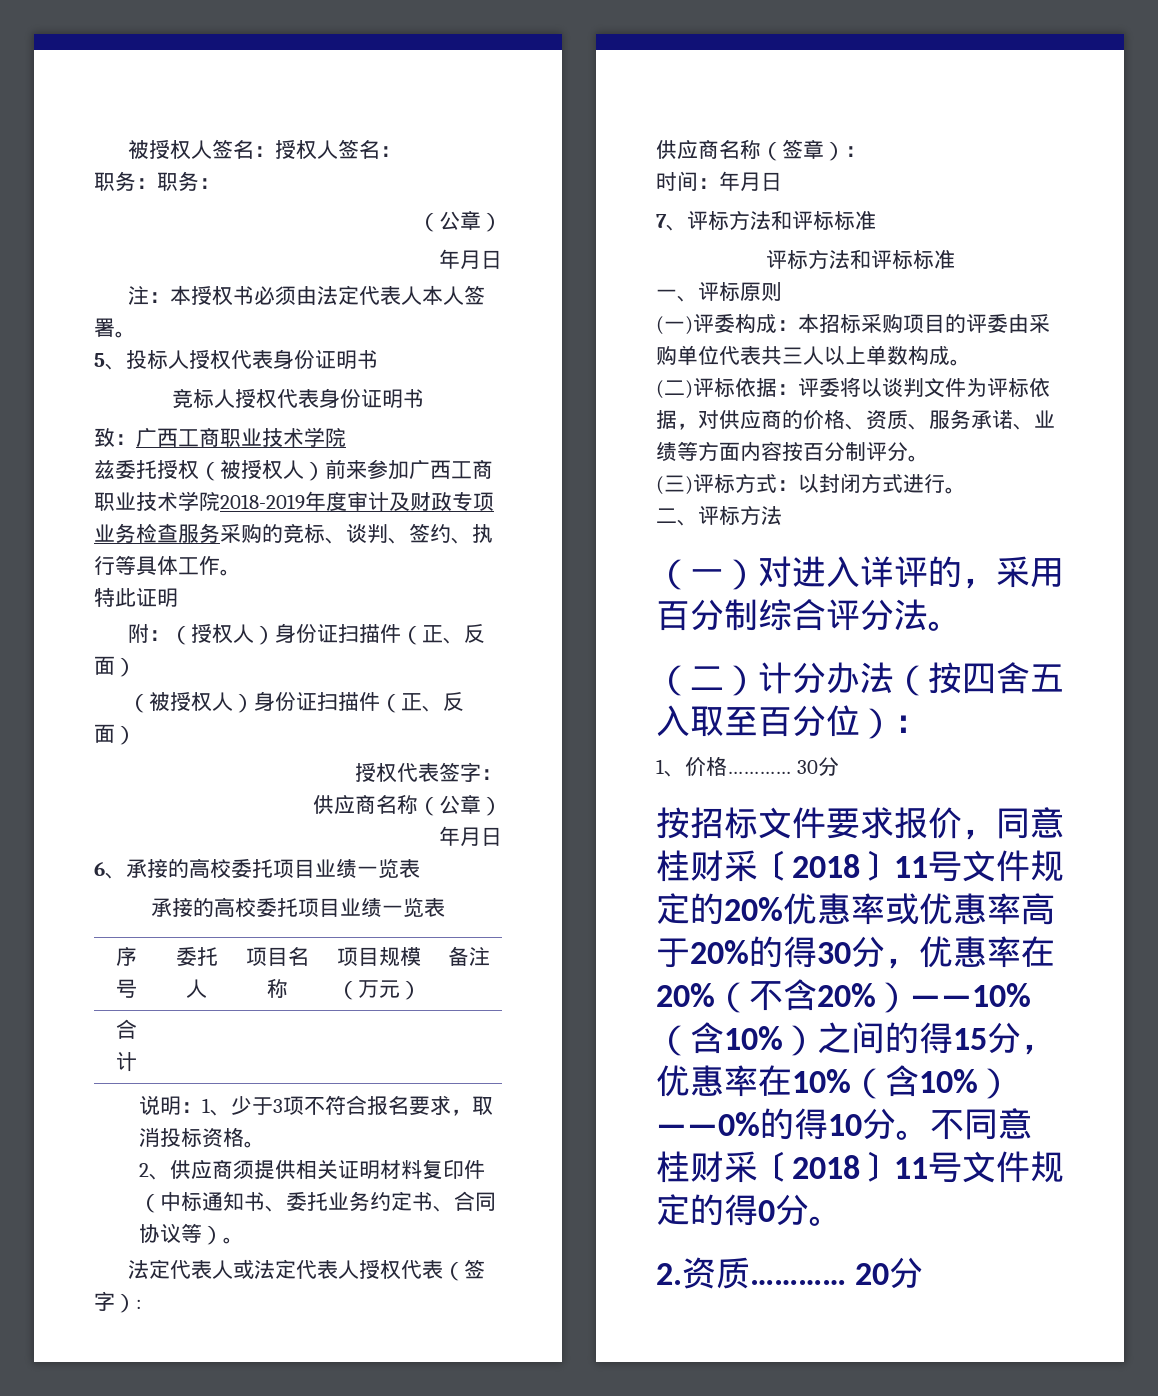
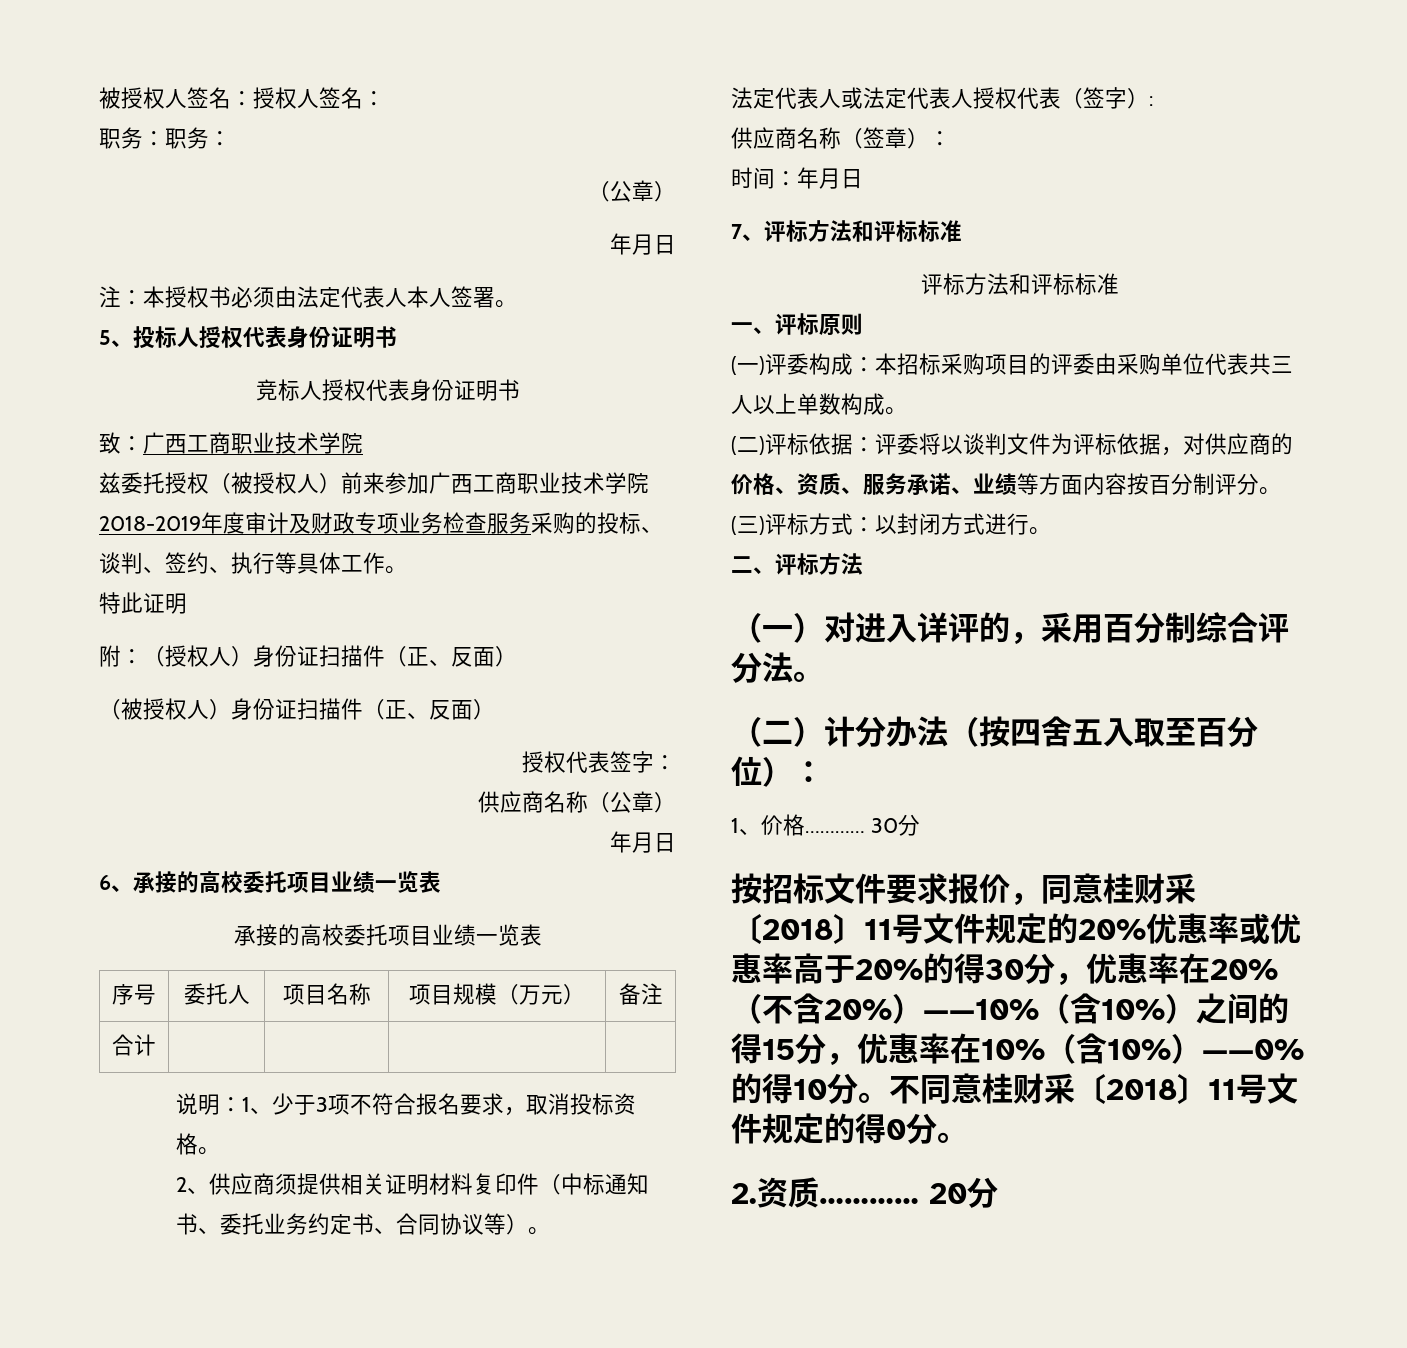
- 兹委托授权（被授权人）前来参加广西工商职业技术学院2018-2019年度审计及财政专项业务检查服务采购的竞标、谈判、签约、执行等具体工作。
+ 兹委托授权（被授权人）前来参加广西工商职业技术学院2018-2019年度审计及财政专项业务检查服务采购的投标、谈判、签约、执行等具体工作。

